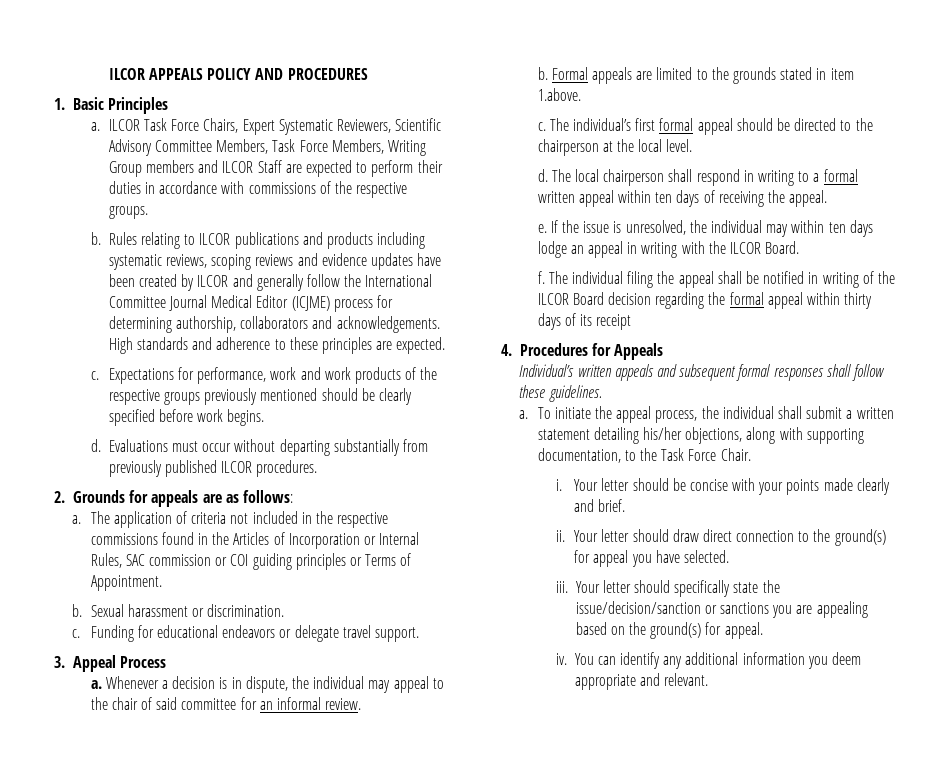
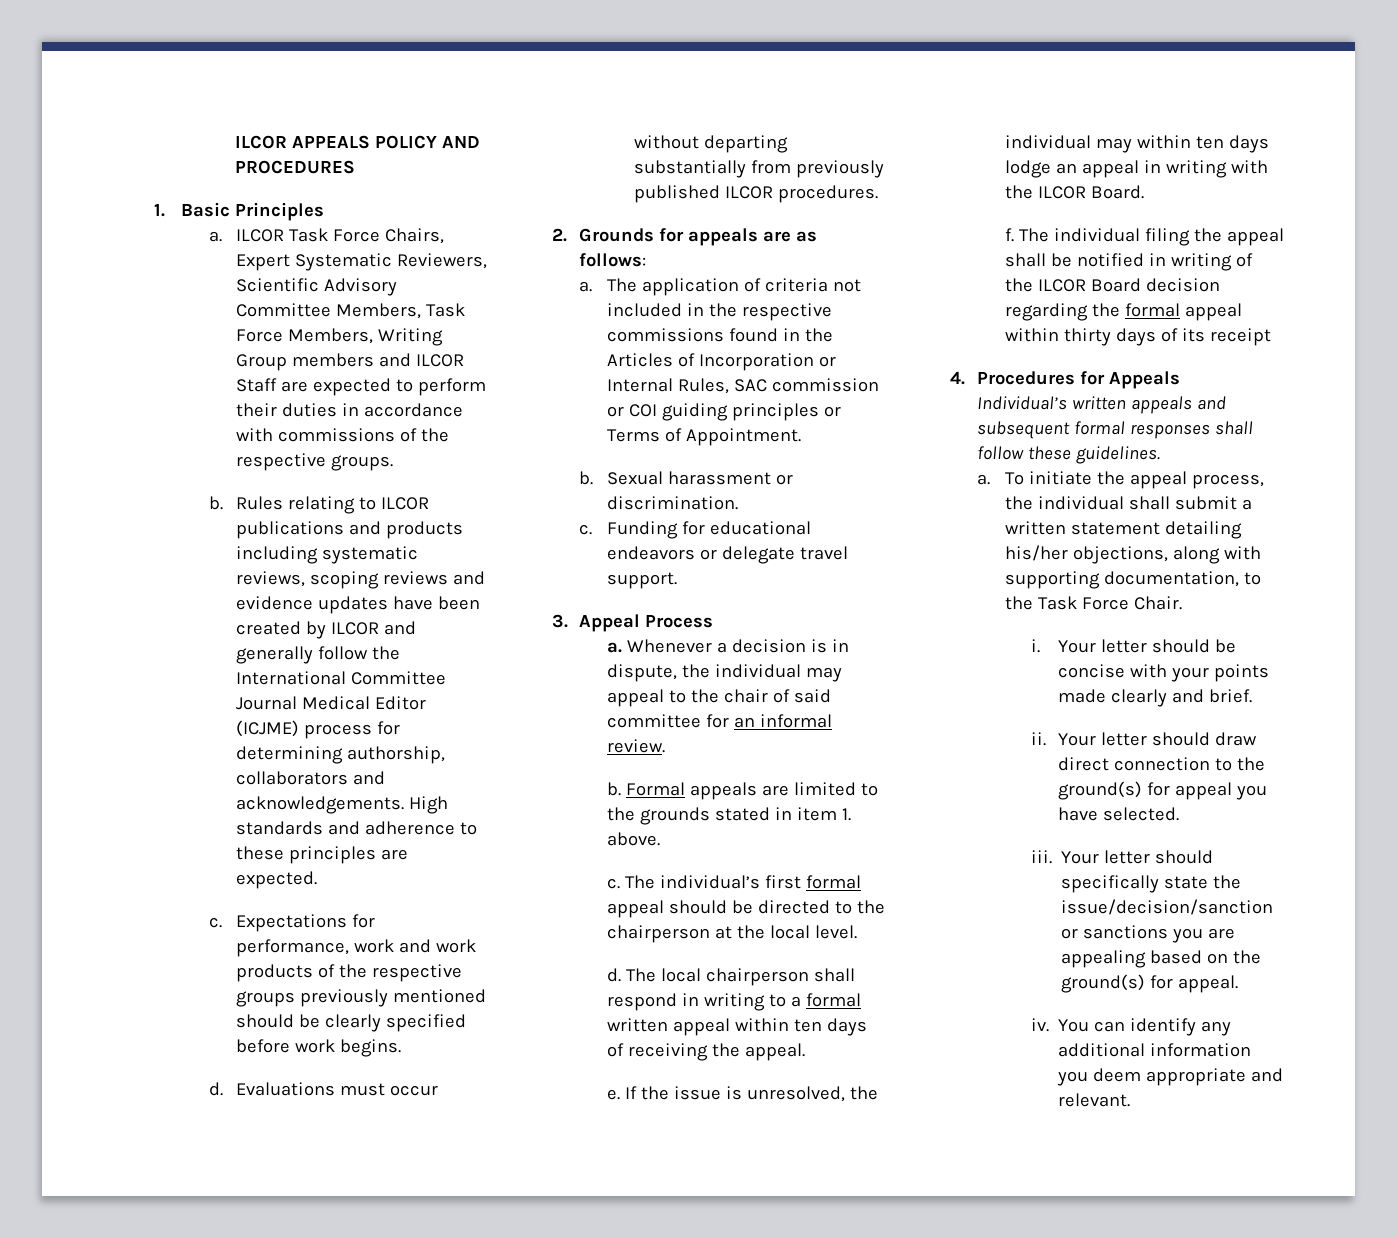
- Formal appeals are limited to the grounds stated in item 1.above.
+ Formal appeals are limited to the grounds stated in item 1. above.

